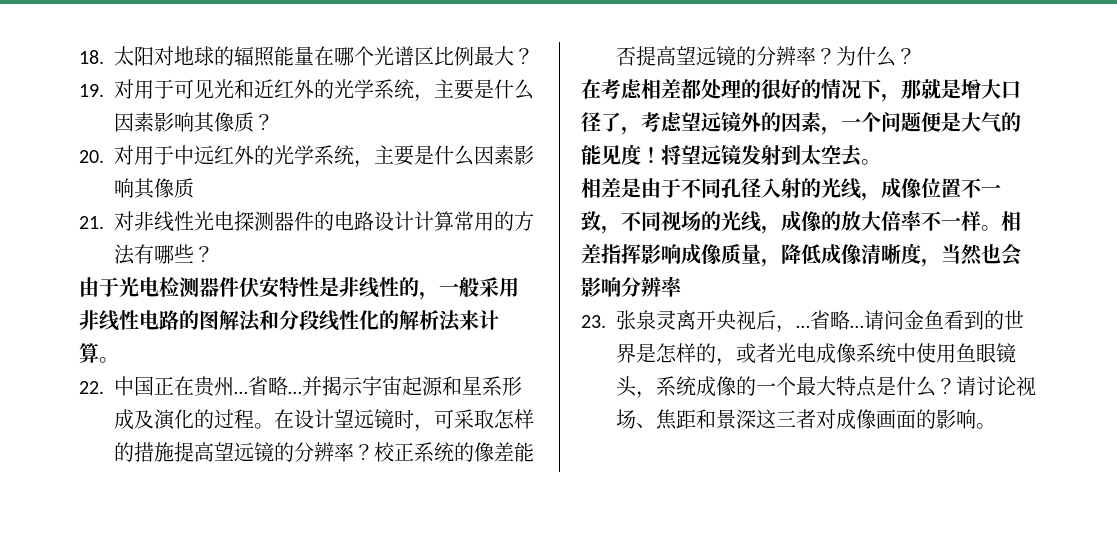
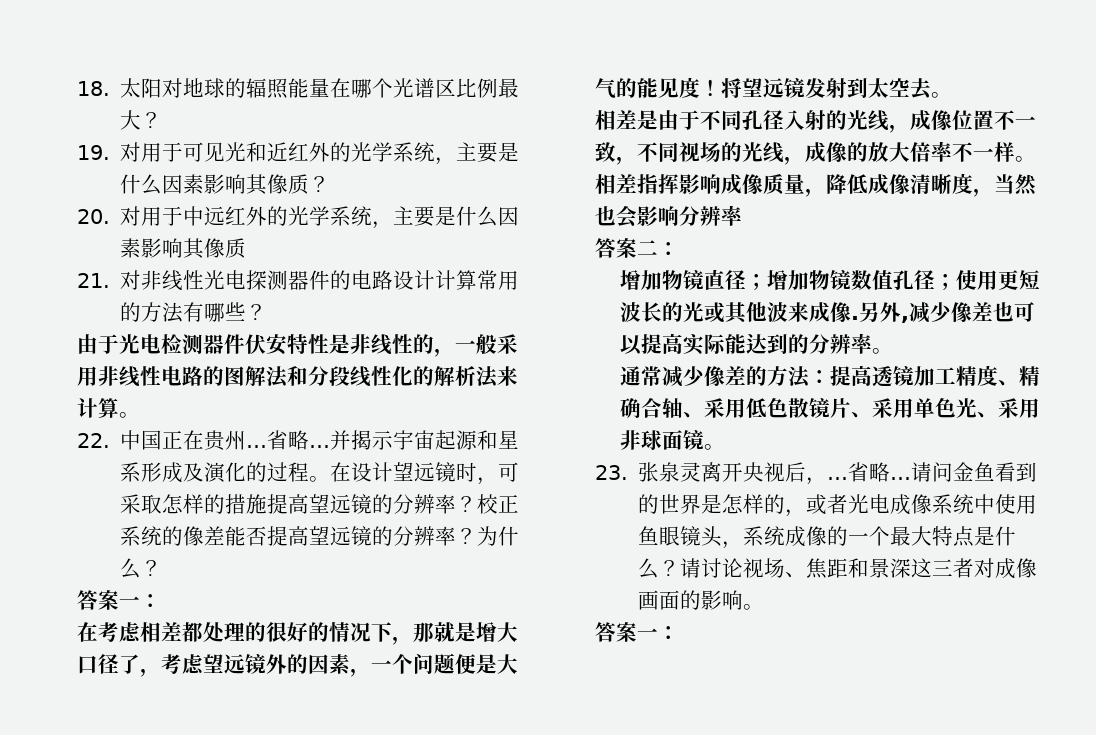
  为什么？
+ 答案一：
+ 答案二：
+ 增加物镜直径；增加物镜数值孔径；使用更短波长的光或其他波来成像.另外,减少像差也可以提高实际能达到的分辨率。
+ 通常减少像差的方法：提高透镜加工精度、精确合轴、采用低色散镜片、采用单色光、采用非球面镜。
  请讨论视场、焦距和景深这三者对成像画面的影响。
+ 答案一：

